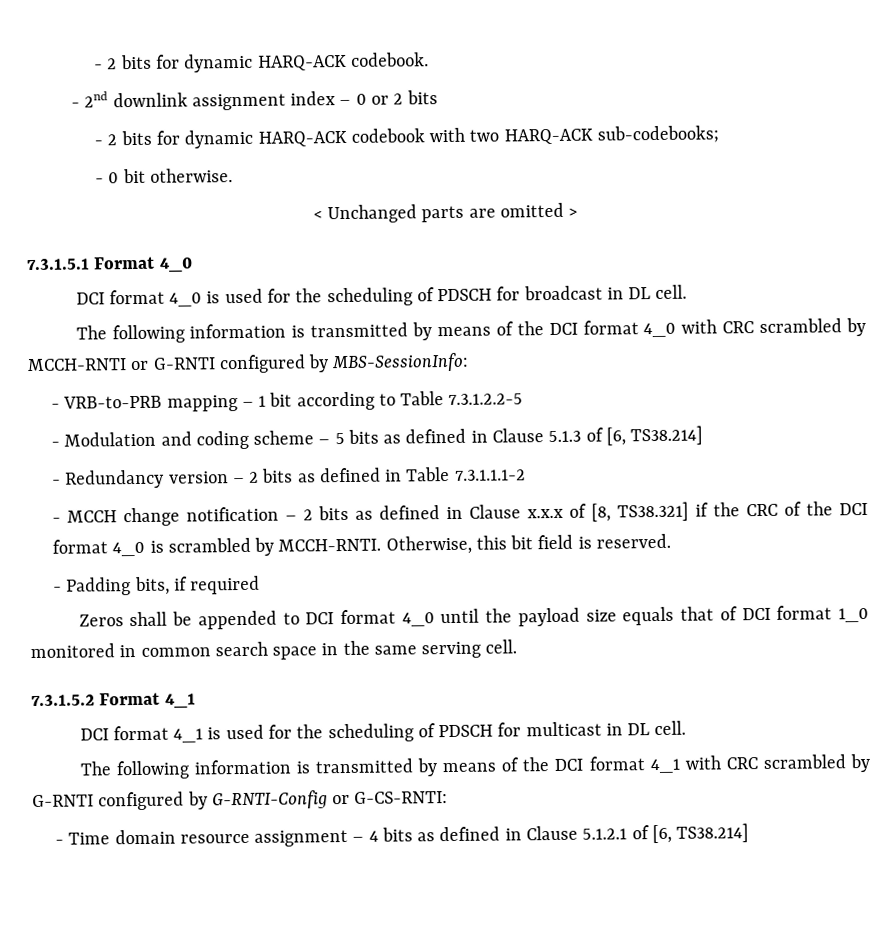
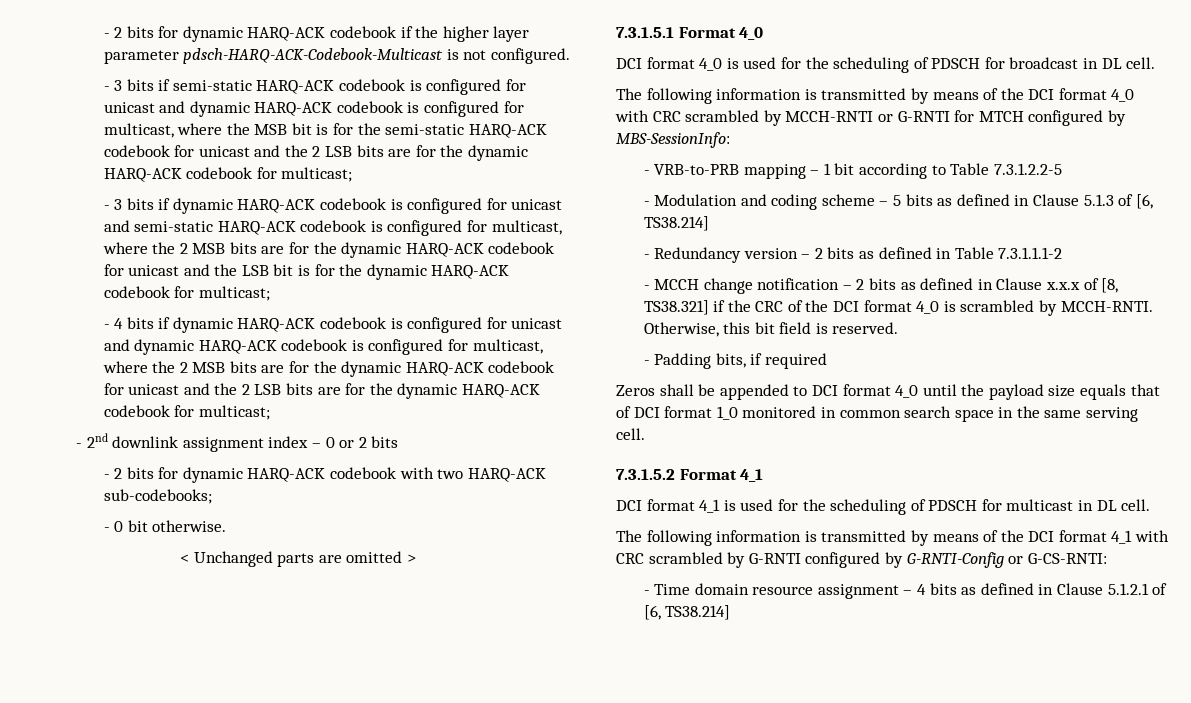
- - 2 bits for dynamic HARQ-ACK codebook.
+ - 2 bits for dynamic HARQ-ACK codebook if the higher layer parameter pdsch-HARQ-ACK-Codebook-Multicast is not configured.
+ - 3 bits if semi-static HARQ-ACK codebook is configured for unicast and dynamic HARQ-ACK codebook is configured for multicast, where the MSB bit is for the semi-static HARQ-ACK codebook for unicast and the 2 LSB bits are for the dynamic HARQ-ACK codebook for multicast;
+ - 3 bits if dynamic HARQ-ACK codebook is configured for unicast and semi-static HARQ-ACK codebook is configured for multicast, where the 2 MSB bits are for the dynamic HARQ-ACK codebook for unicast and the LSB bit is for the dynamic HARQ-ACK codebook for multicast;
+ - 4 bits if dynamic HARQ-ACK codebook is configured for unicast and dynamic HARQ-ACK codebook is configured for multicast, where the 2 MSB bits are for the dynamic HARQ-ACK codebook for unicast and the 2 LSB bits are for the dynamic HARQ-ACK codebook for multicast;
- The following information is transmitted by means of the DCI format 4_0 with CRC scrambled by MCCH-RNTI or G-RNTI configured by MBS-SessionInfo:
+ The following information is transmitted by means of the DCI format 4_0 with CRC scrambled by MCCH-RNTI or G-RNTI for MTCH configured by MBS-SessionInfo:

